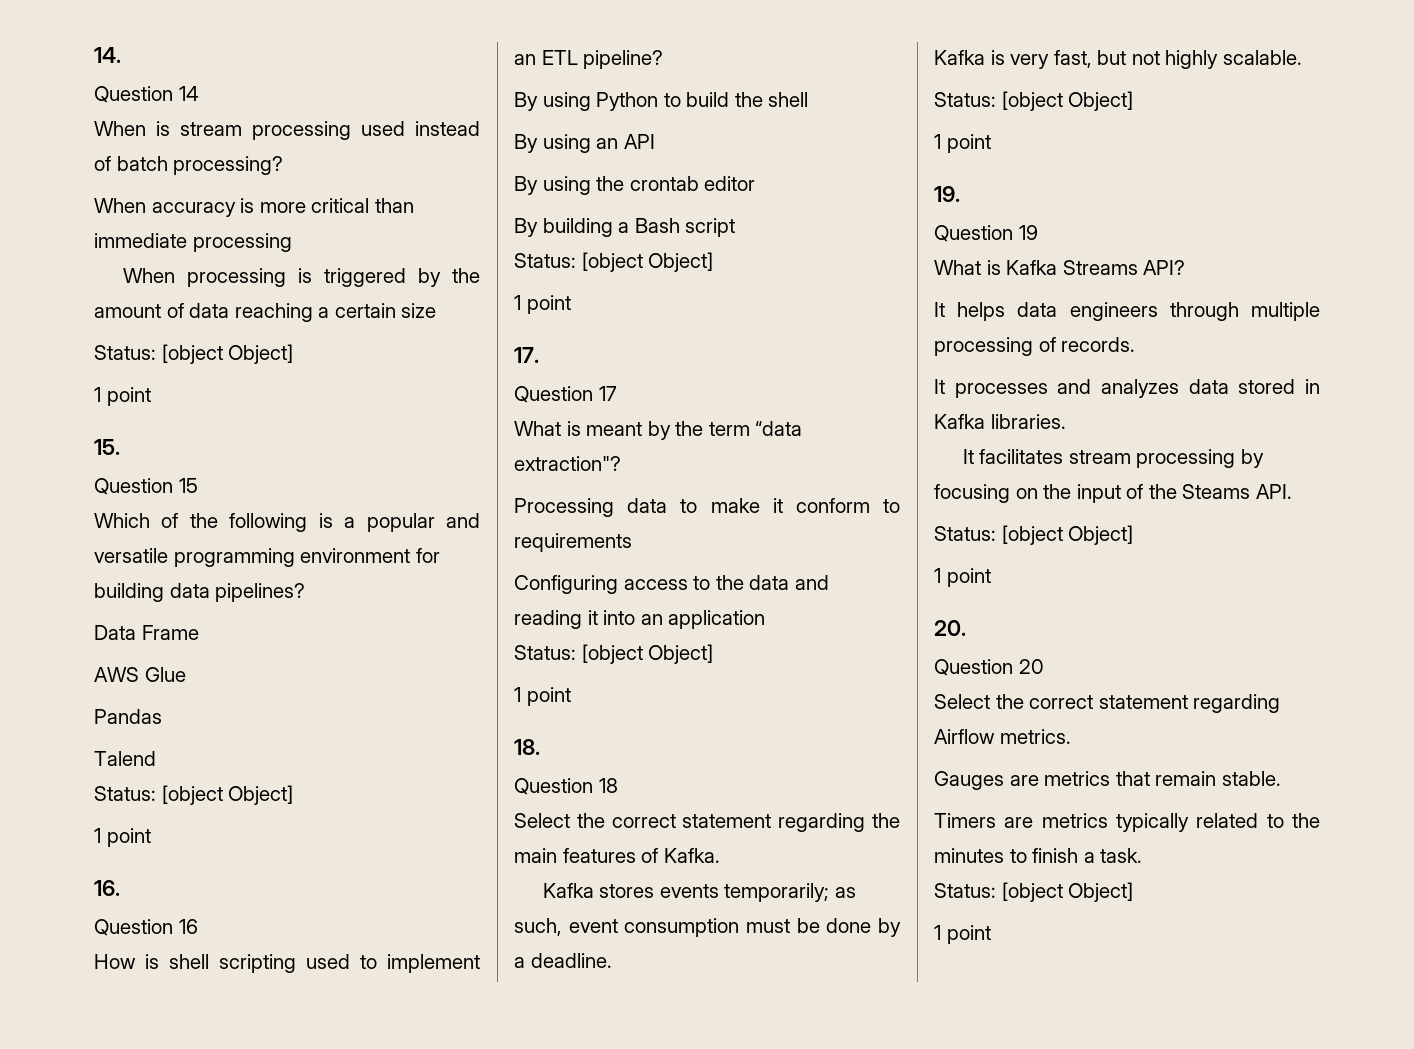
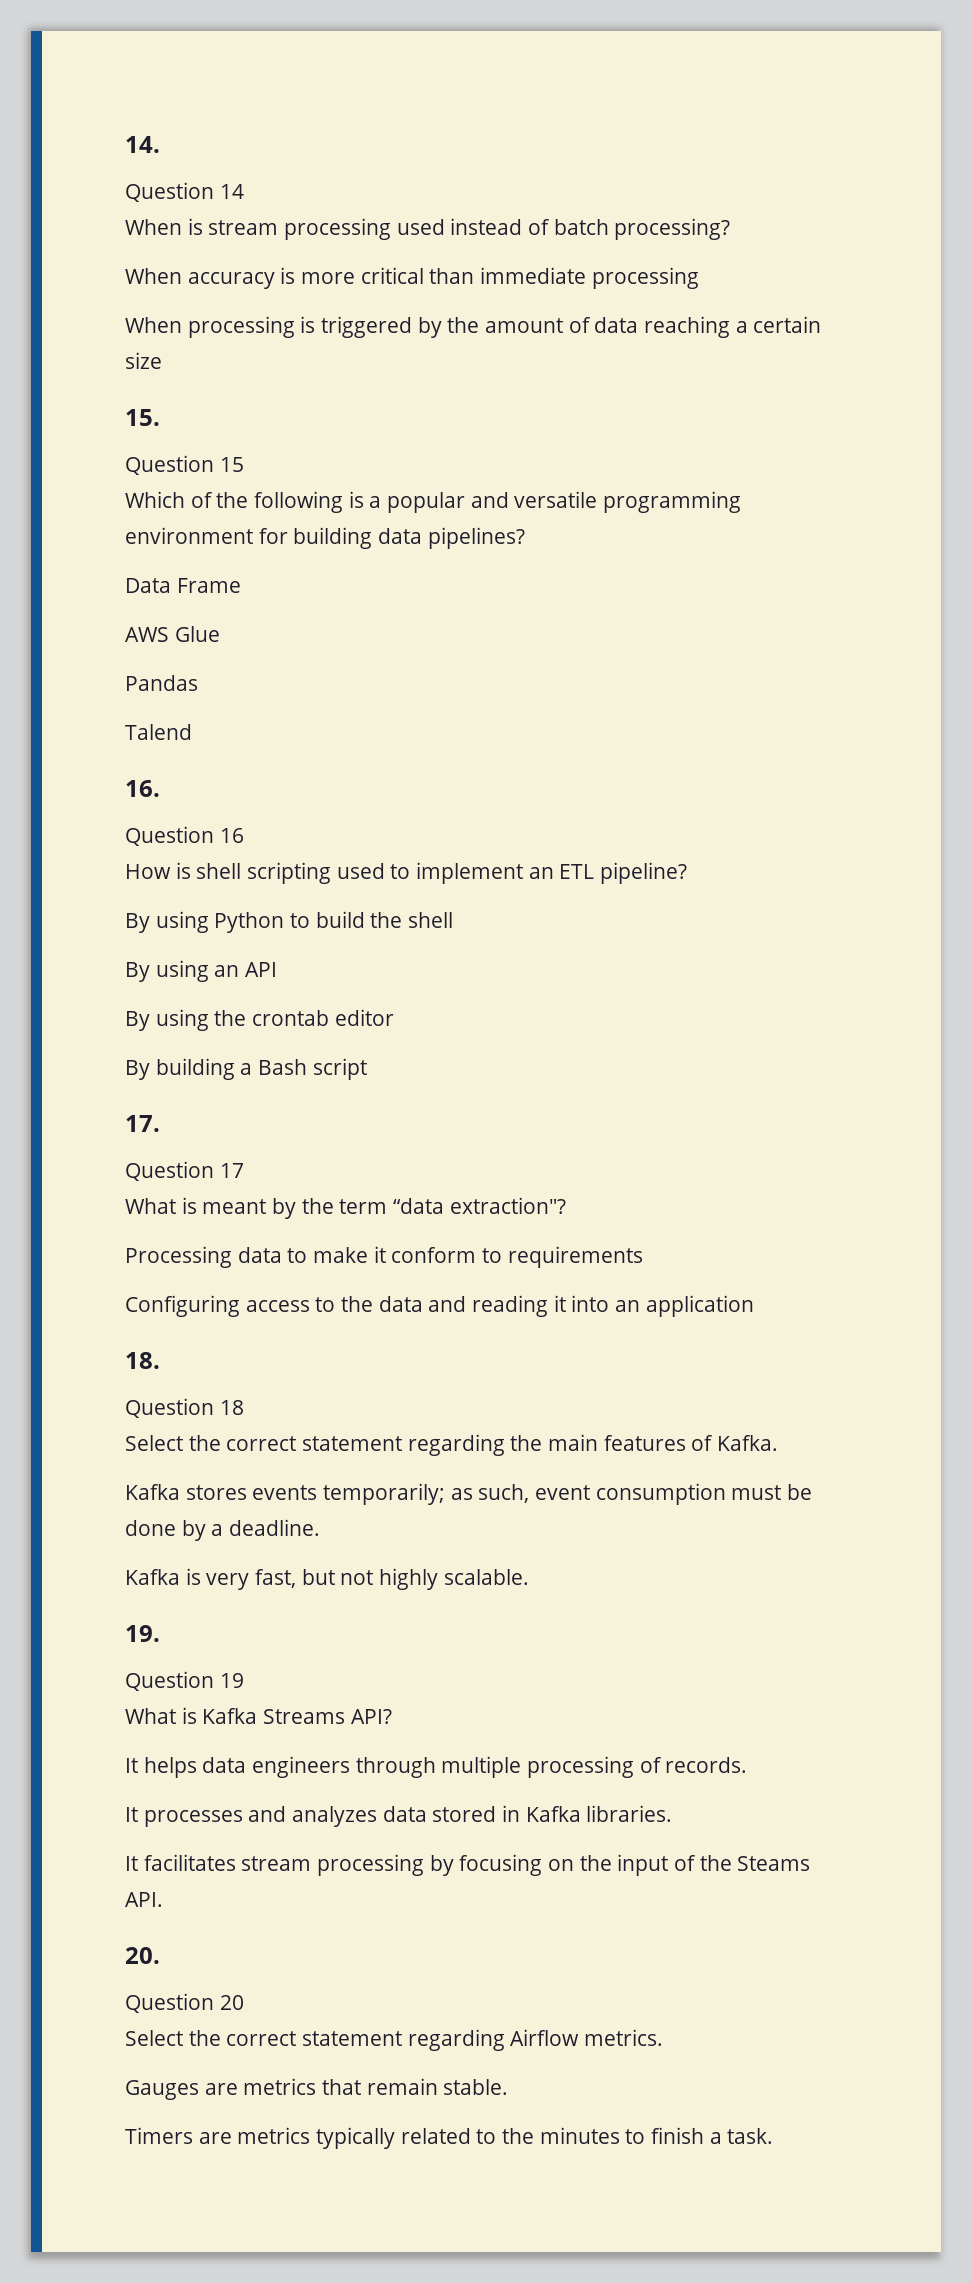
  When processing is triggered by the amount of data reaching a certain size
- Status: [object Object]
- 1 point
  Talend
- Status: [object Object]
- 1 point
  By building a Bash script
- Status: [object Object]
- 1 point
  Configuring access to the data and reading it into an application
- Status: [object Object]
- 1 point
  Kafka is very fast, but not highly scalable.
- Status: [object Object]
- 1 point
  It facilitates stream processing by focusing on the input of the Steams API.
- Status: [object Object]
- 1 point
  Timers are metrics typically related to the minutes to finish a task.
- Status: [object Object]
- 1 point

